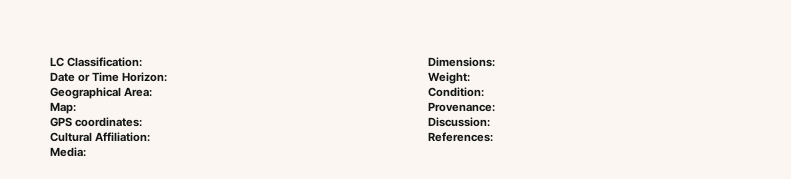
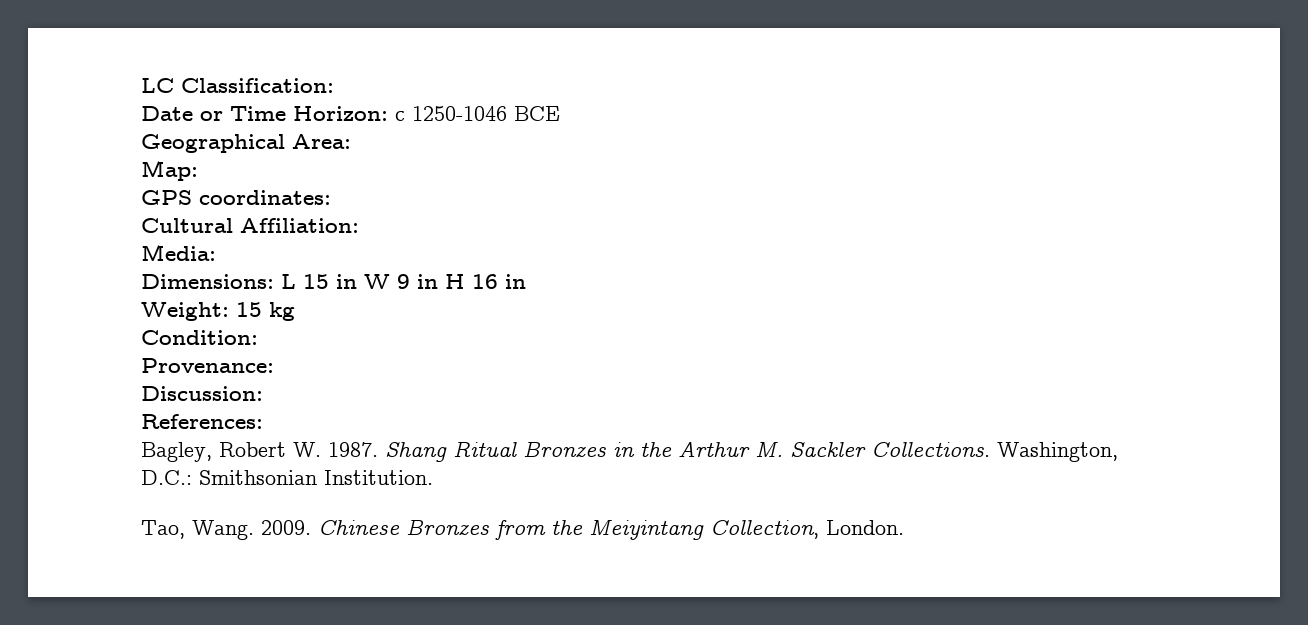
- Date or Time Horizon:
+ Date or Time Horizon: c 1250-1046 BCE
- Dimensions:
+ Dimensions: L 15 in W 9 in H 16 in
- Weight:
+ Weight: 15 kg
+ Bagley, Robert W. 1987. Shang Ritual Bronzes in the Arthur M. Sackler Collections. Washington, D.C.: Smithsonian Institution.
+ Tao, Wang. 2009. Chinese Bronzes from the Meiyintang Collection, London.

